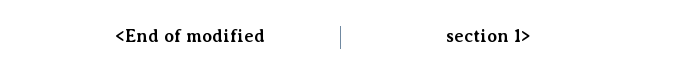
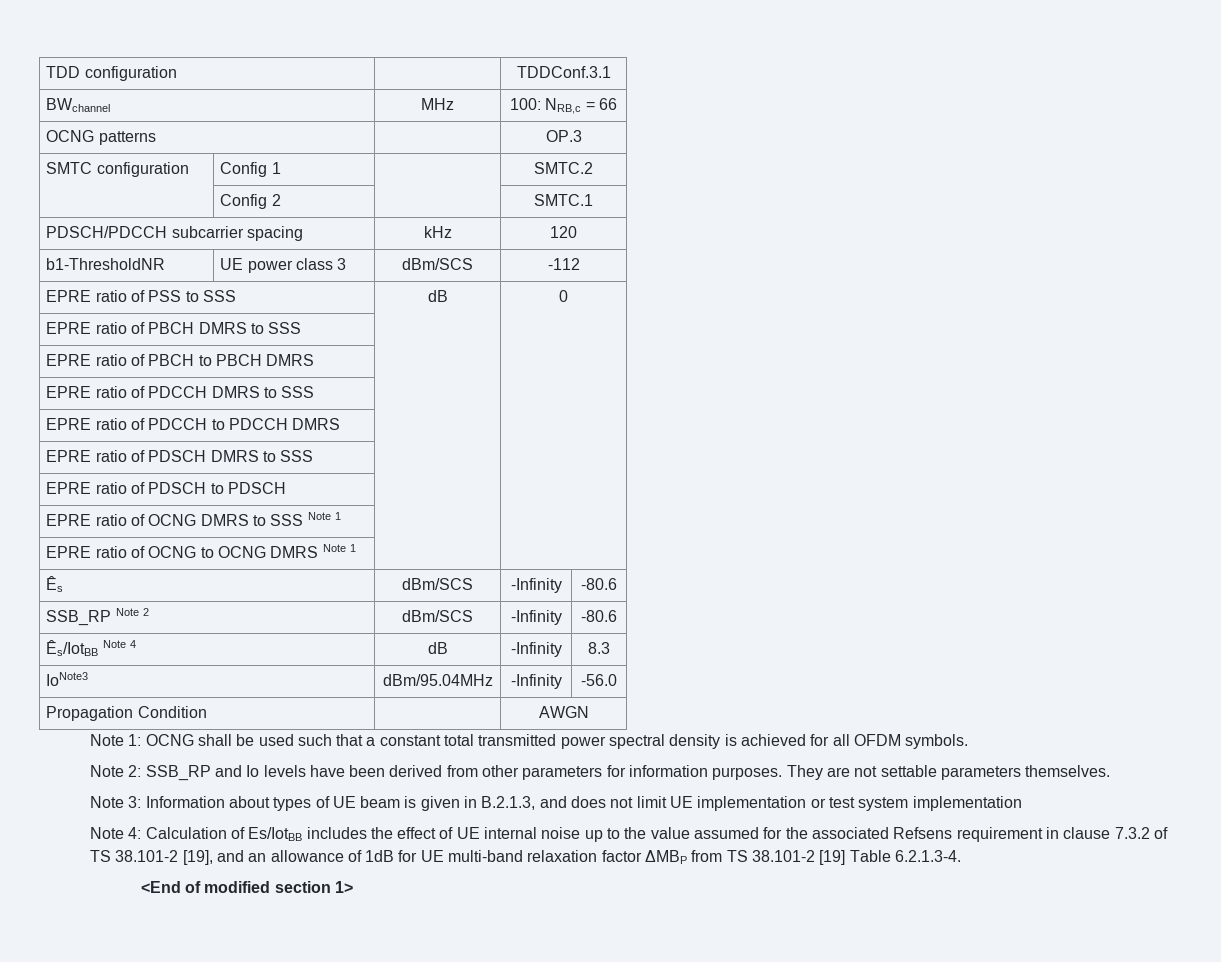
+ TDD configuration | | TDDConf.3.1
+ BWchannel | MHz | 100: NRB,c = 66
+ OCNG patterns | | OP.3
+ SMTC configuration | Config 1 | | SMTC.2
+ | Config 2 | | SMTC.1
+ PDSCH/PDCCH subcarrier spacing | kHz | 120
+ b1-ThresholdNR | UE power class 3 | dBm/SCS | -112
+ EPRE ratio of PSS to SSS | dB | 0
+ EPRE ratio of PBCH DMRS to SSS | |
+ EPRE ratio of PBCH to PBCH DMRS | |
+ EPRE ratio of PDCCH DMRS to SSS | |
+ EPRE ratio of PDCCH to PDCCH DMRS | |
+ EPRE ratio of PDSCH DMRS to SSS | |
+ EPRE ratio of PDSCH to PDSCH | |
+ EPRE ratio of OCNG DMRS to SSS Note 1 | |
+ EPRE ratio of OCNG to OCNG DMRS Note 1 | |
+ Ês | dBm/SCS | -Infinity | -80.6
+ SSB_RP Note 2 | dBm/SCS | -Infinity | -80.6
+ Ês/IotBB Note 4 | dB | -Infinity | 8.3
+ IoNote3 | dBm/95.04MHz | -Infinity | -56.0
+ Propagation Condition | | AWGN
+ Note 1: OCNG shall be used such that a constant total transmitted power spectral density is achieved for all OFDM symbols.
+ Note 2: SSB_RP and Io levels have been derived from other parameters for information purposes. They are not settable parameters themselves.
+ Note 3: Information about types of UE beam is given in B.2.1.3, and does not limit UE implementation or test system implementation
+ Note 4: Calculation of Es/IotBB includes the effect of UE internal noise up to the value assumed for the associated Refsens requirement in clause 7.3.2 of TS 38.101-2 [19], and an allowance of 1dB for UE multi-band relaxation factor ΔMBP from TS 38.101-2 [19] Table 6.2.1.3-4.

